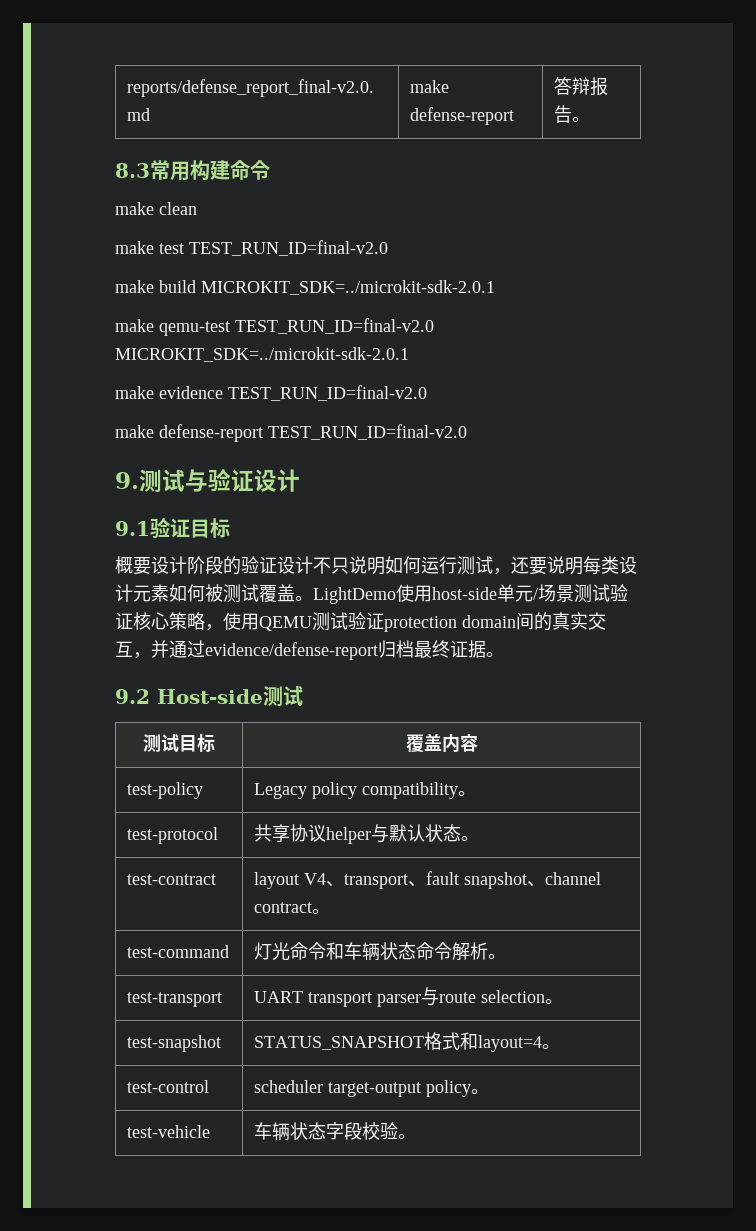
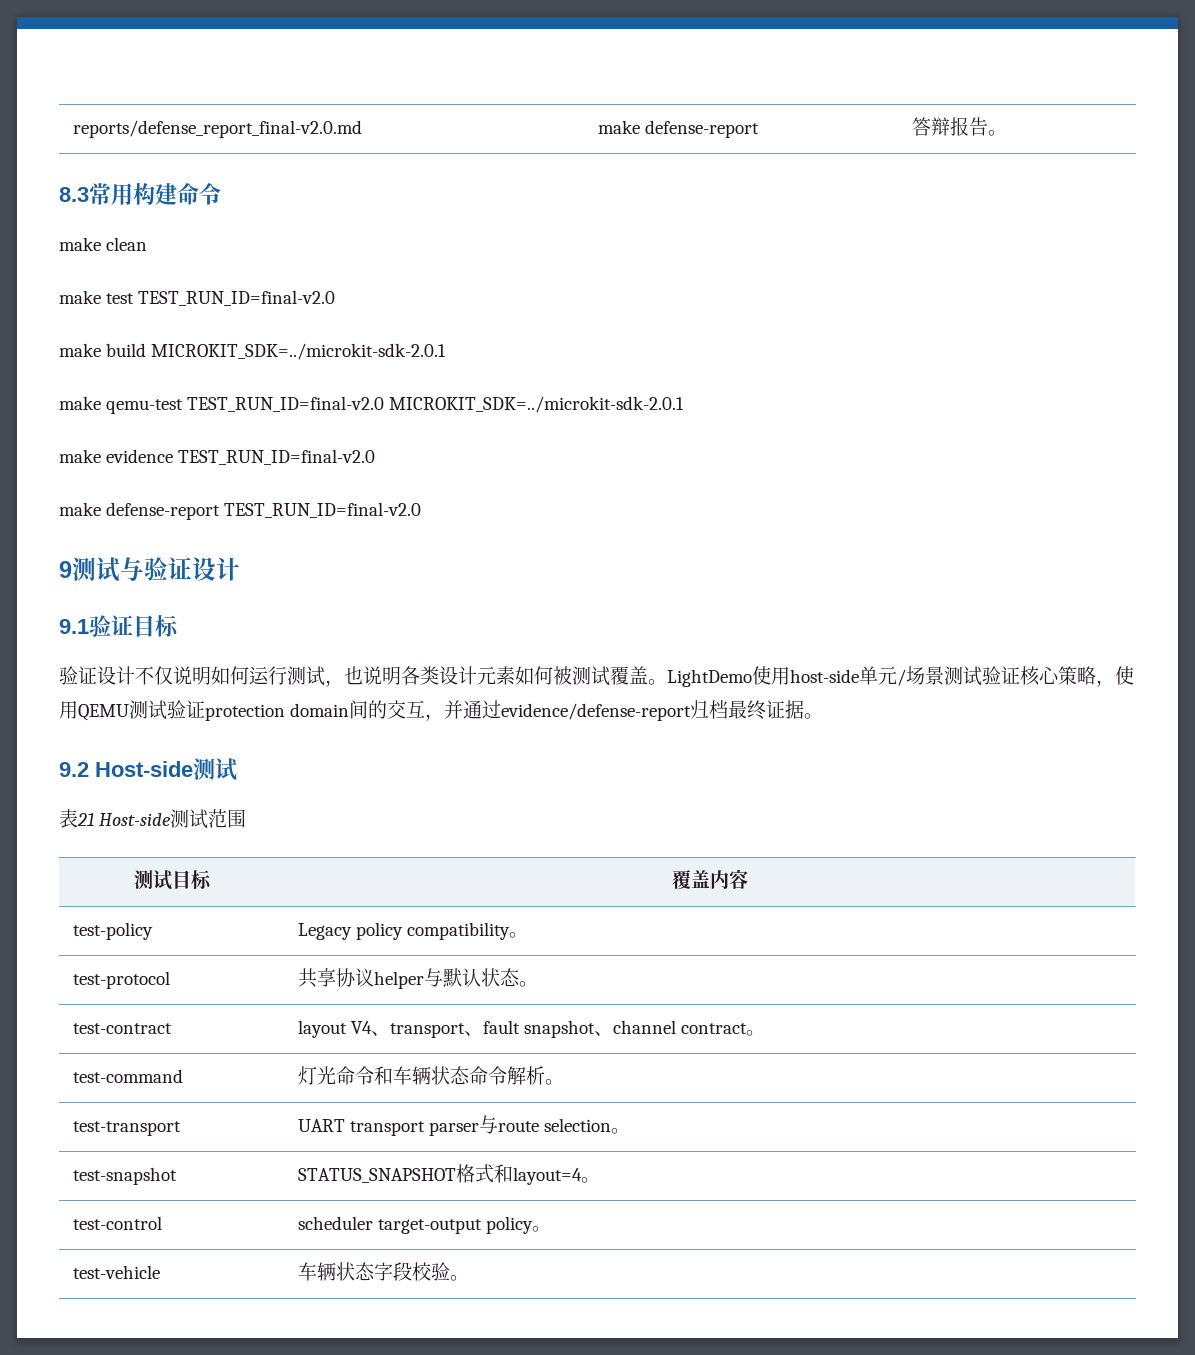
- 9.测试与验证设计
+ 9测试与验证设计
- 概要设计阶段的验证设计不只说明如何运行测试，还要说明每类设计元素如何被测试覆盖。
+ 验证设计不仅说明如何运行测试，也说明各类设计元素如何被测试覆盖。
- LightDemo使用host-side单元/场景测试验证核心策略，使用QEMU测试验证protection domain间的真实交互，并通过evidence/defense-report归档最终证据。
+ LightDemo使用host-side单元/场景测试验证核心策略，使用QEMU测试验证protection domain间的交互，并通过evidence/defense-report归档最终证据。
+ 表21 Host-side测试范围

